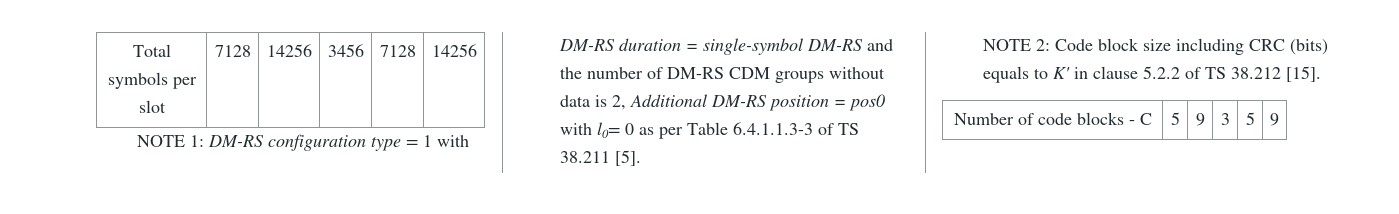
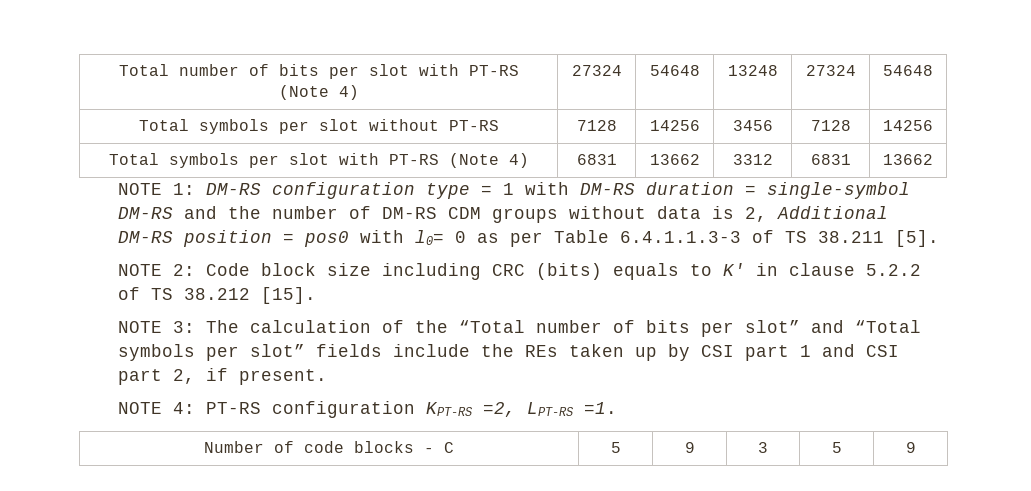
- Total symbols per slot | 7128 | 14256 | 3456 | 7128 | 14256
+ Total number of bits per slot with PT-RS (Note 4) | 27324 | 54648 | 13248 | 27324 | 54648
+ Total symbols per slot without PT-RS | 7128 | 14256 | 3456 | 7128 | 14256
+ Total symbols per slot with PT-RS (Note 4) | 6831 | 13662 | 3312 | 6831 | 13662
+ NOTE 3: The calculation of the “Total number of bits per slot” and “Total symbols per slot” fields include the REs taken up by CSI part 1 and CSI part 2, if present.
+ NOTE 4: PT-RS configuration KPT-RS =2, LPT-RS =1.

